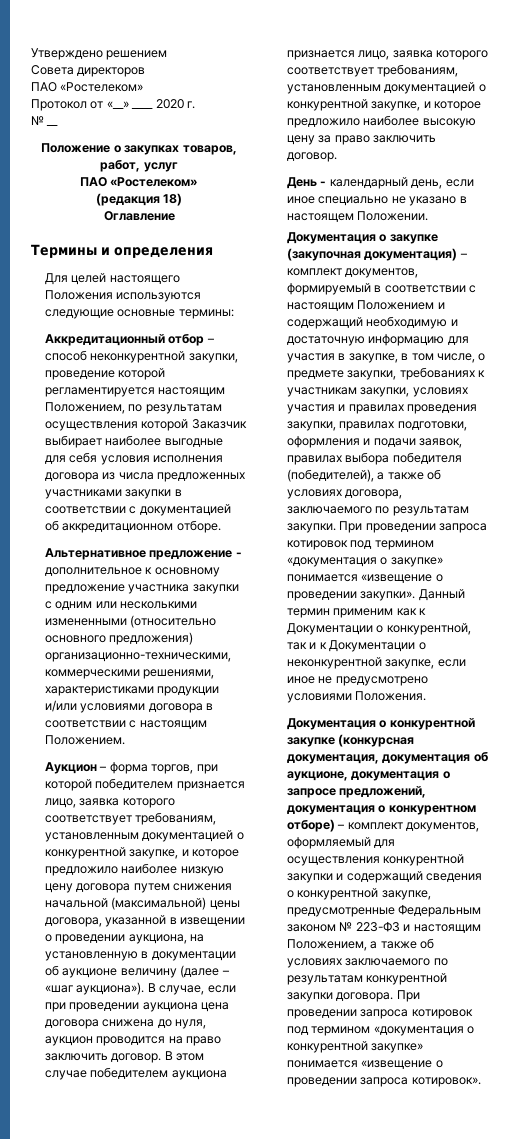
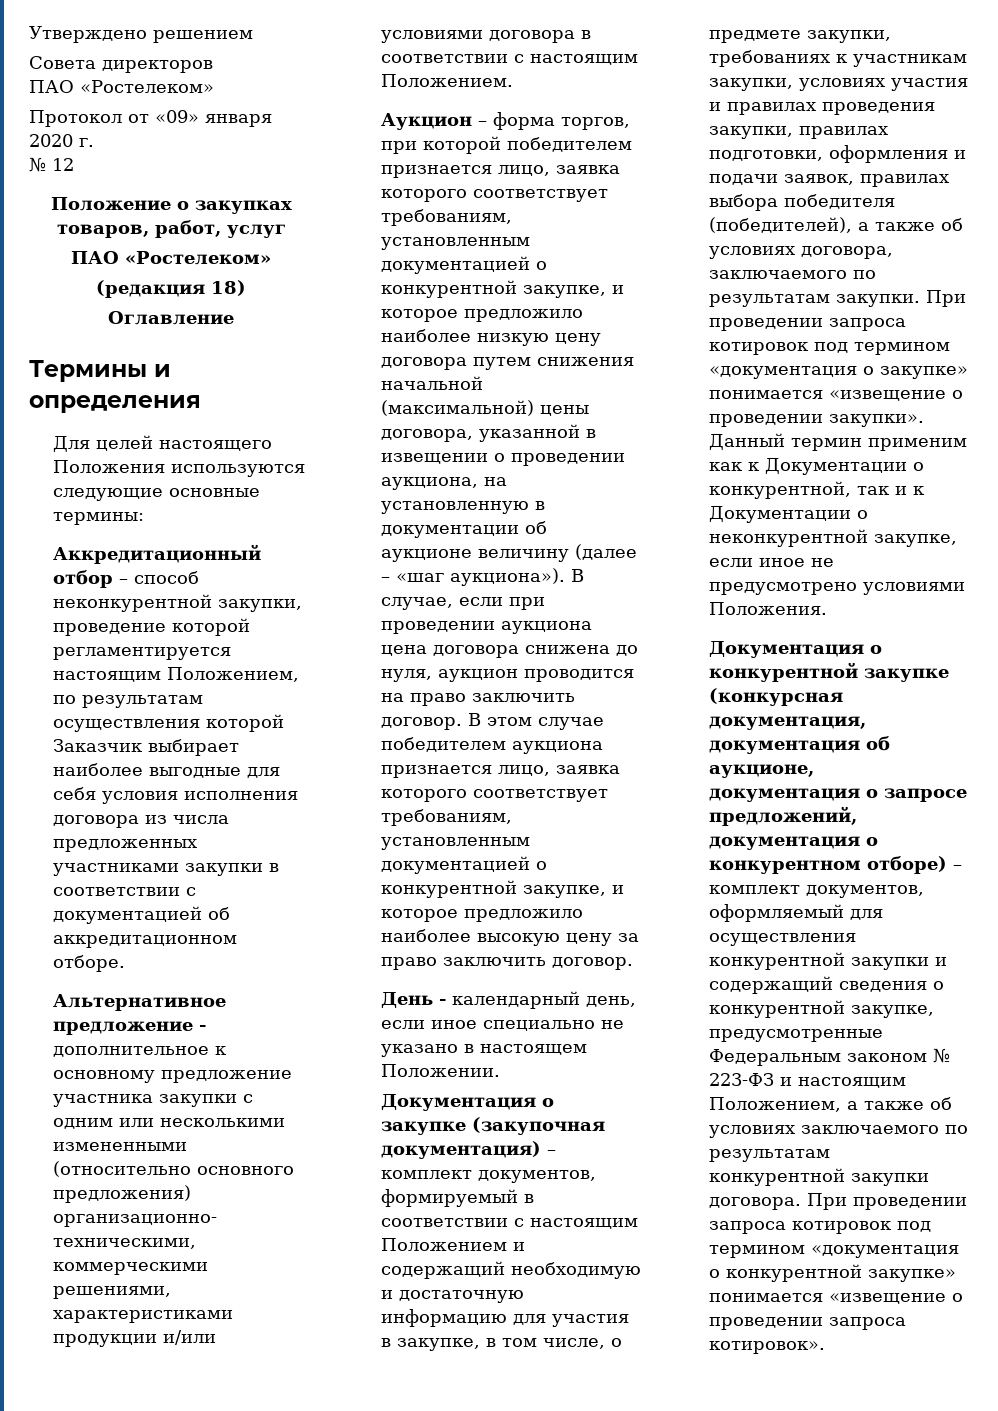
- Протокол от «__» ____ 2020 г.
+ Протокол от «09» января 2020 г.
- № __
+ № 12

